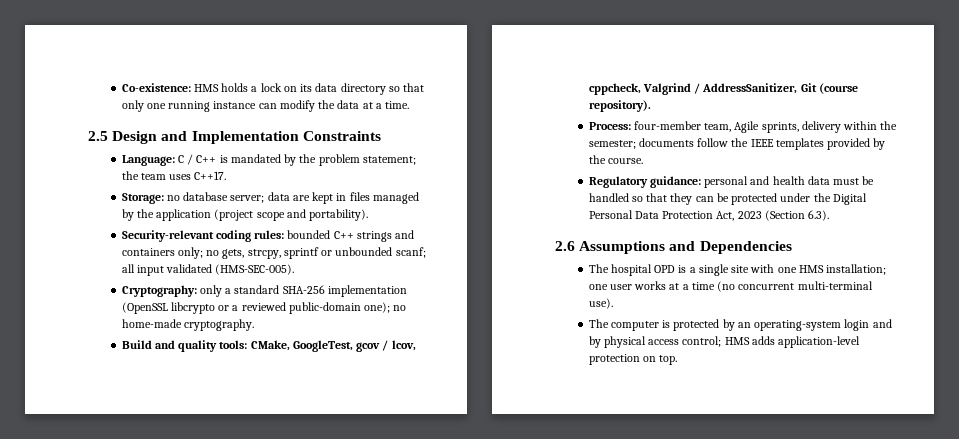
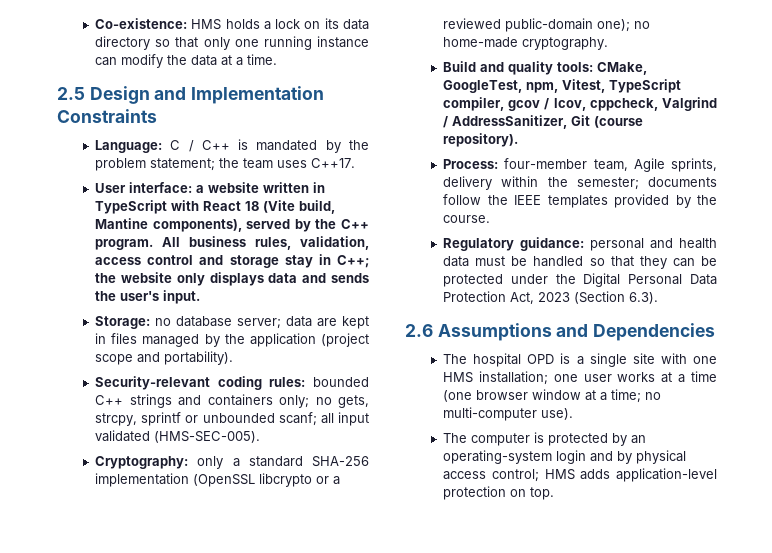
+ User interface: a website written in TypeScript with React 18 (Vite build, Mantine components), served by the C++ program. All business rules, validation, access control and storage stay in C++; the website only displays data and sends the user's input.
- Build and quality tools: CMake, GoogleTest, gcov / lcov, cppcheck, Valgrind / AddressSanitizer, Git (course repository).
+ Build and quality tools: CMake, GoogleTest, npm, Vitest, TypeScript compiler, gcov / lcov, cppcheck, Valgrind / AddressSanitizer, Git (course repository).
- The hospital OPD is a single site with one HMS installation; one user works at a time (no concurrent multi-terminal use).
+ The hospital OPD is a single site with one HMS installation; one user works at a time (one browser window at a time; no multi-computer use).

